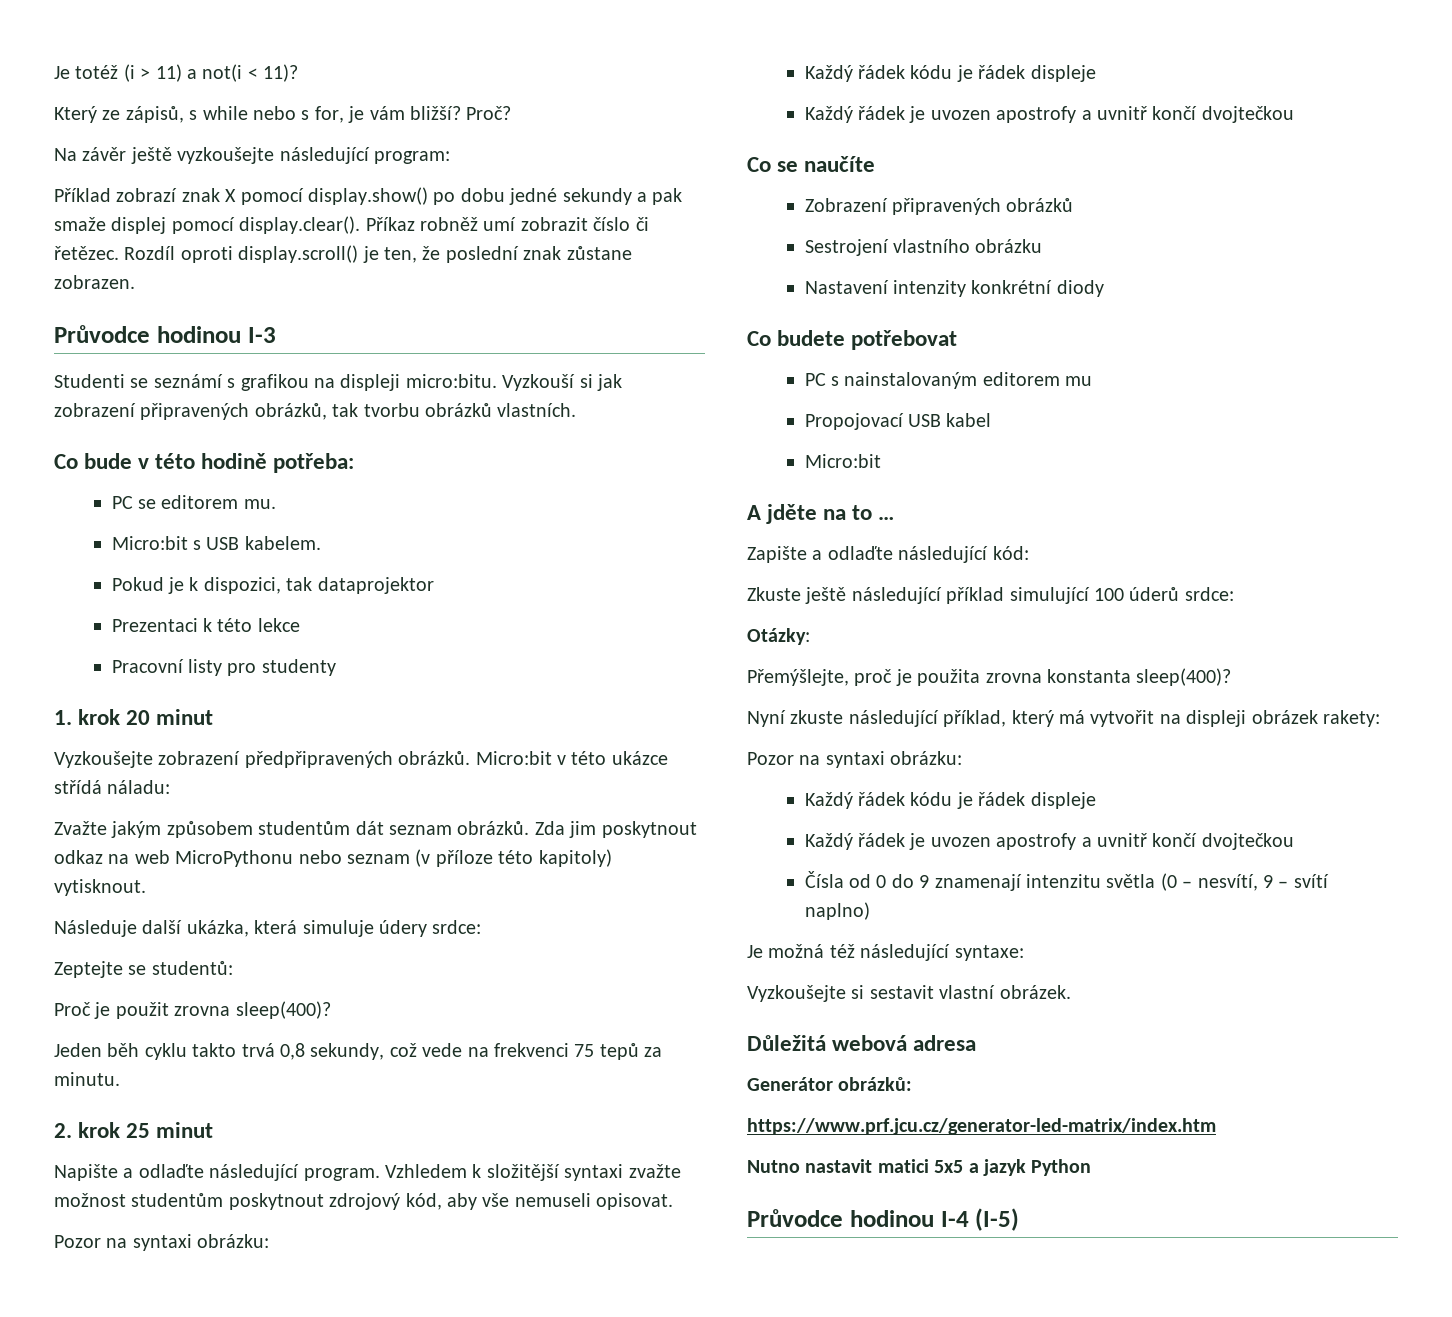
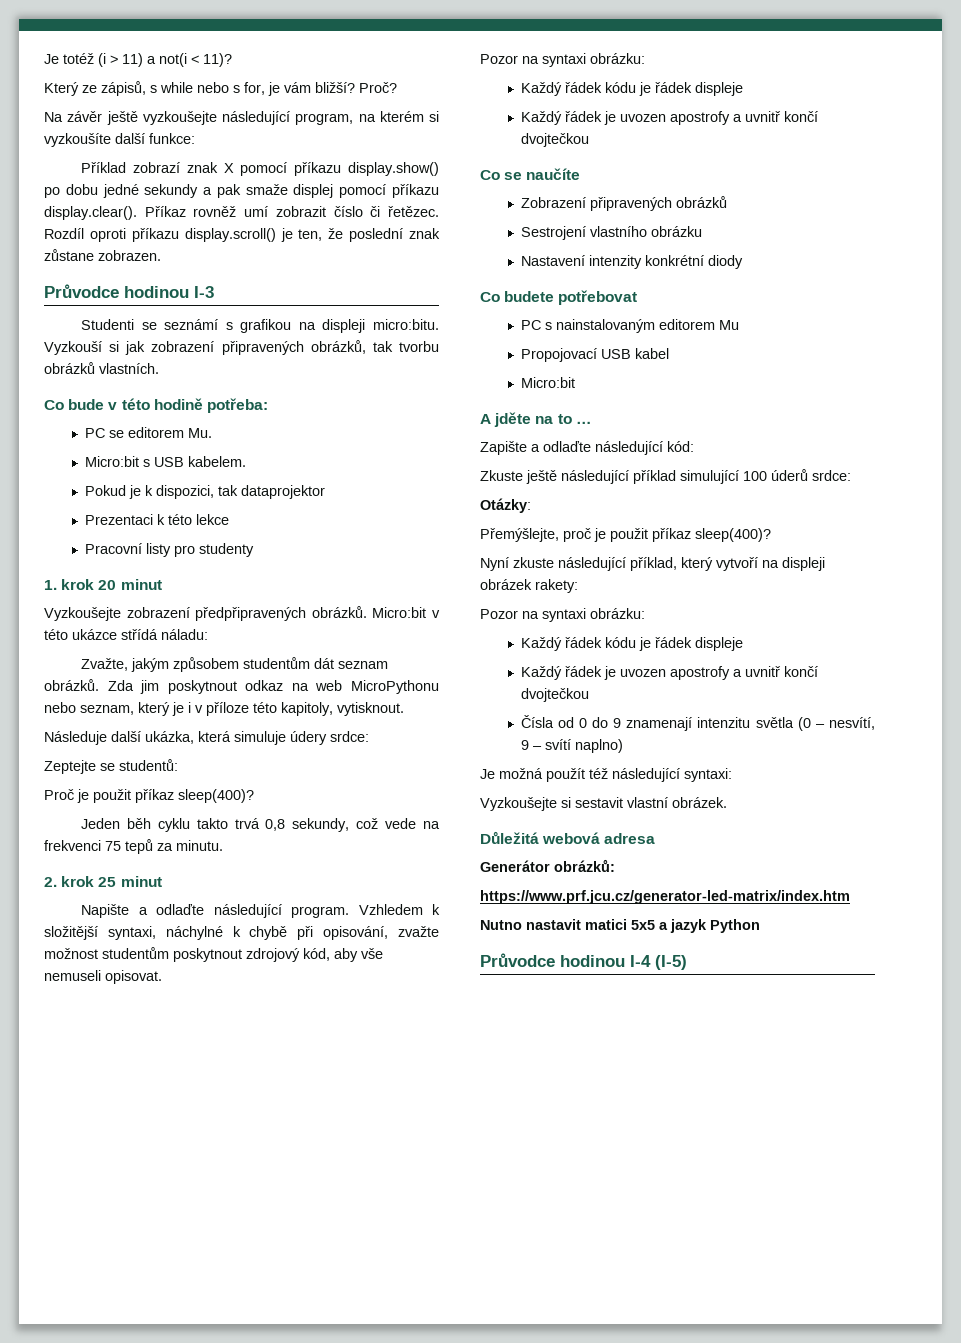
- Na závěr ještě vyzkoušejte následující program:
+ Na závěr ještě vyzkoušejte následující program, na kterém si vyzkoušíte další funkce:
- Příklad zobrazí znak X pomocí display.show() po dobu jedné sekundy a pak smaže displej pomocí display.clear(). Příkaz robněž umí zobrazit číslo či řetězec.
+ Příklad zobrazí znak X pomocí příkazu display.show() po dobu jedné sekundy a pak smaže displej pomocí příkazu display.clear(). Příkaz rovněž umí zobrazit číslo či řetězec.
- Rozdíl oproti display.scroll() je ten, že poslední znak zůstane zobrazen.
+ Rozdíl oproti příkazu display.scroll() je ten, že poslední znak zůstane zobrazen.
- PC se editorem mu.
+ PC se editorem Mu.
- Zvažte jakým způsobem studentům dát seznam obrázků.
+ Zvažte, jakým způsobem studentům dát seznam obrázků.
- Zda jim poskytnout odkaz na web MicroPythonu nebo seznam (v příloze této kapitoly) vytisknout.
+ Zda jim poskytnout odkaz na web MicroPythonu nebo seznam, který je i v příloze této kapitoly, vytisknout.
- Proč je použit zrovna sleep(400)?
+ Proč je použit příkaz sleep(400)?
- Vzhledem k složitější syntaxi zvažte možnost studentům poskytnout zdrojový kód, aby vše nemuseli opisovat.
+ Vzhledem k složitější syntaxi, náchylné k chybě při opisování, zvažte možnost studentům poskytnout zdrojový kód, aby vše nemuseli opisovat.
- PC s nainstalovaným editorem mu
+ PC s nainstalovaným editorem Mu
- Přemýšlejte, proč je použita zrovna konstanta sleep(400)?
+ Přemýšlejte, proč je použit příkaz sleep(400)?
- Nyní zkuste následující příklad, který má vytvořit na displeji obrázek rakety:
+ Nyní zkuste následující příklad, který vytvoří na displeji obrázek rakety:
- Je možná též následující syntaxe:
+ Je možná použít též následující syntaxi:

